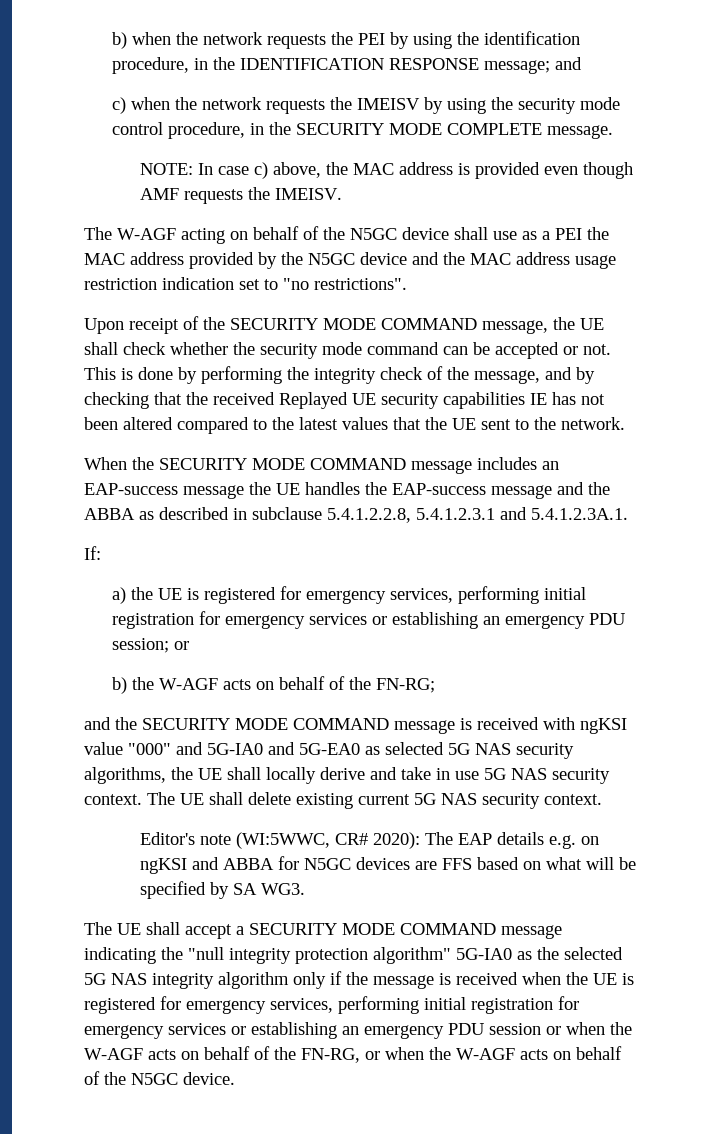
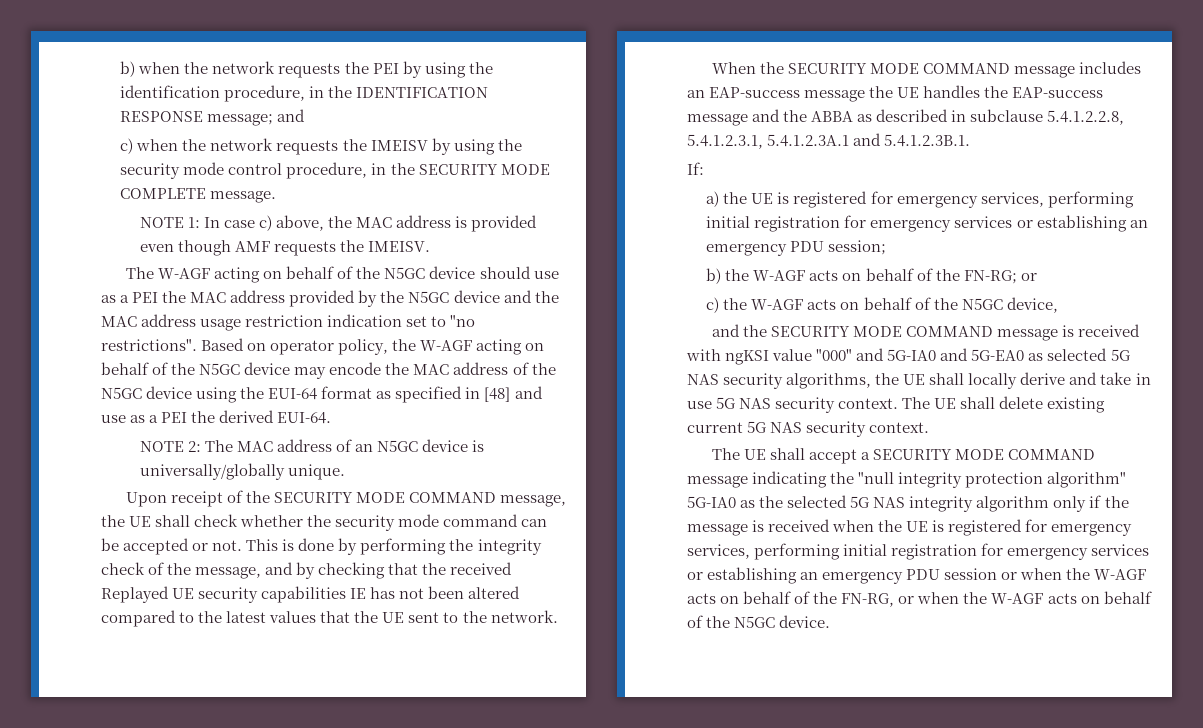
- NOTE: In case c) above, the MAC address is provided even though AMF requests the IMEISV.
+ NOTE 1: In case c) above, the MAC address is provided even though AMF requests the IMEISV.
- The W-AGF acting on behalf of the N5GC device shall use as a PEI the MAC address provided by the N5GC device and the MAC address usage restriction indication set to "no restrictions".
+ The W-AGF acting on behalf of the N5GC device should use as a PEI the MAC address provided by the N5GC device and the MAC address usage restriction indication set to "no restrictions". Based on operator policy, the W-AGF acting on behalf of the N5GC device may encode the MAC address of the N5GC device using the EUI-64 format as specified in [48] and use as a PEI the derived EUI-64.
+ NOTE 2: The MAC address of an N5GC device is universally/globally unique.
- When the SECURITY MODE COMMAND message includes an EAP-success message the UE handles the EAP-success message and the ABBA as described in subclause 5.4.1.2.2.8, 5.4.1.2.3.1 and 5.4.1.2.3A.1.
+ When the SECURITY MODE COMMAND message includes an EAP-success message the UE handles the EAP-success message and the ABBA as described in subclause 5.4.1.2.2.8, 5.4.1.2.3.1, 5.4.1.2.3A.1 and 5.4.1.2.3B.1.
- a) the UE is registered for emergency services, performing initial registration for emergency services or establishing an emergency PDU session; or
+ a) the UE is registered for emergency services, performing initial registration for emergency services or establishing an emergency PDU session;
- b) the W-AGF acts on behalf of the FN-RG;
+ b) the W-AGF acts on behalf of the FN-RG; or
+ c) the W-AGF acts on behalf of the N5GC device,
- Editor's note (WI:5WWC, CR# 2020): The EAP details e.g. on ngKSI and ABBA for N5GC devices are FFS based on what will be specified by SA WG3.

